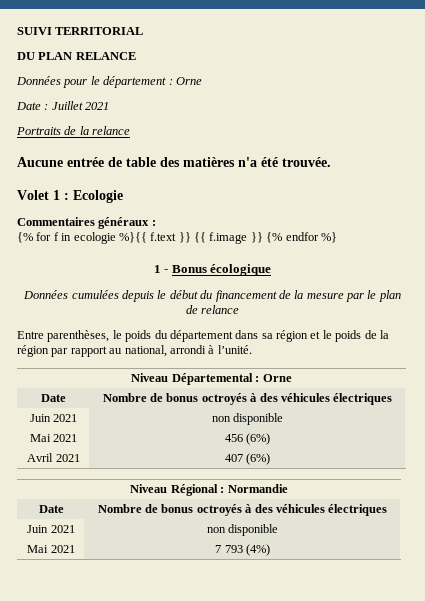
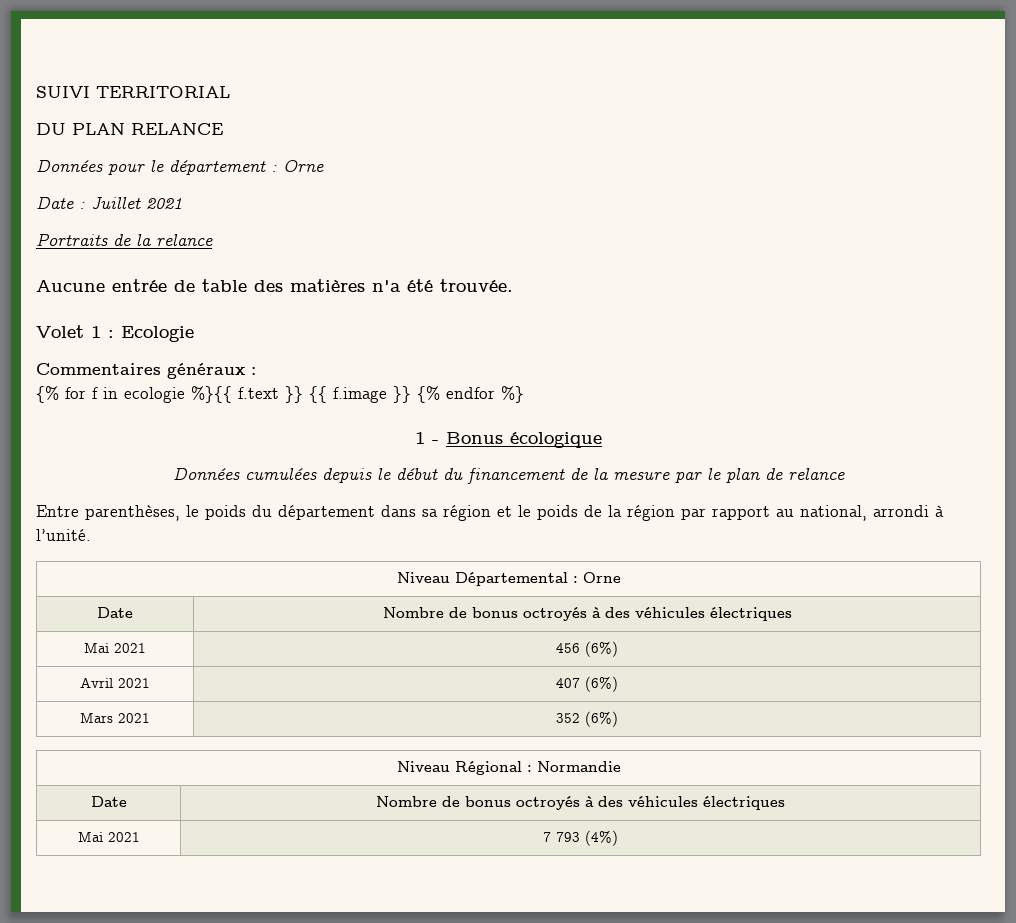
  Niveau Départemental : Orne
  Date | Nombre de bonus octroyés à des véhicules électriques
- Juin 2021 | non disponible
+ Mars 2021 | 352 (6%)
  Niveau Régional : Normandie
  Date | Nombre de bonus octroyés à des véhicules électriques
- Juin 2021 | non disponible

